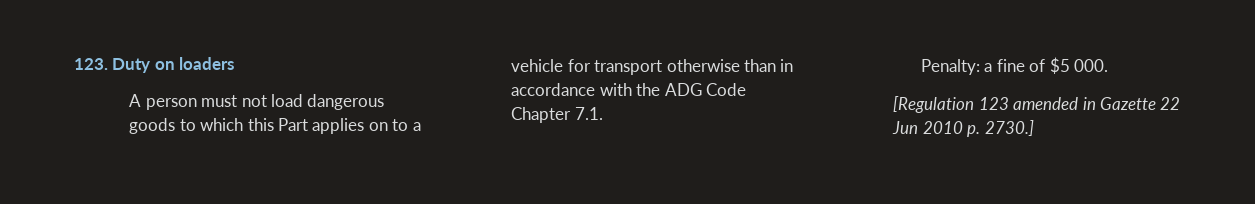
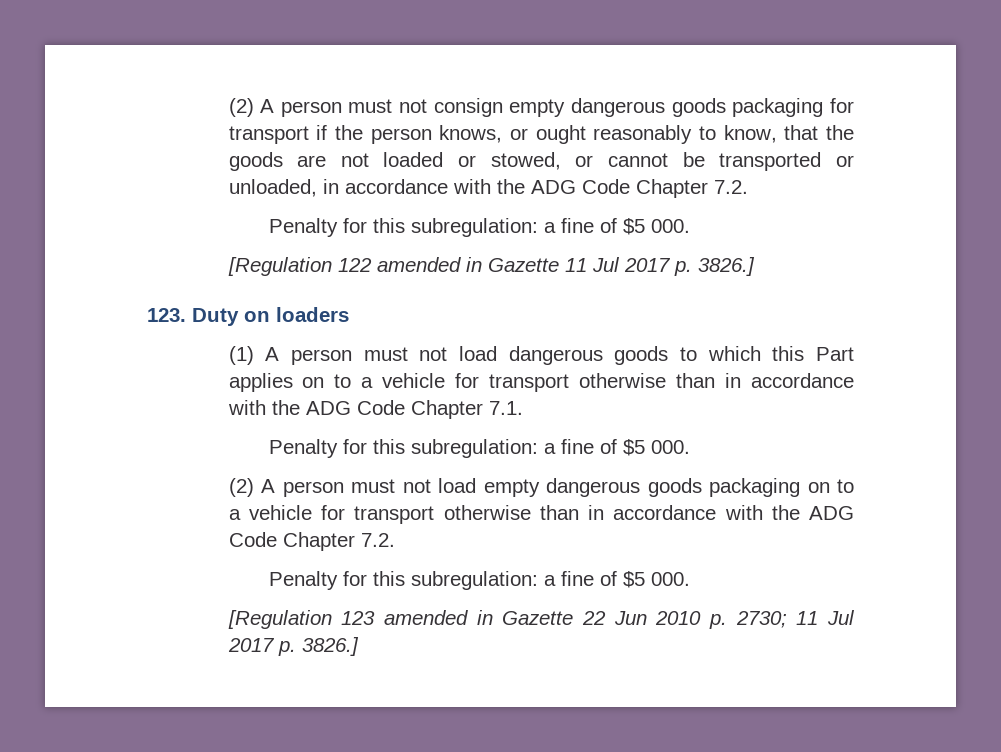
+ (2) A person must not consign empty dangerous goods packaging for transport if the person knows, or ought reasonably to know, that the goods are not loaded or stowed, or cannot be transported or unloaded, in accordance with the ADG Code Chapter 7.2.
+ Penalty for this subregulation: a fine of $5 000.
+ [Regulation 122 amended in Gazette 11 Jul 2017 p. 3826.]
- A person must not load dangerous goods to which this Part applies on to a vehicle for transport otherwise than in accordance with the ADG Code Chapter 7.1.
- Penalty: a fine of $5 000.
+ (1) A person must not load dangerous goods to which this Part applies on to a vehicle for transport otherwise than in accordance with the ADG Code Chapter 7.1.
+ Penalty for this subregulation: a fine of $5 000.
+ (2) A person must not load empty dangerous goods packaging on to a vehicle for transport otherwise than in accordance with the ADG Code Chapter 7.2.
+ Penalty for this subregulation: a fine of $5 000.
- [Regulation 123 amended in Gazette 22 Jun 2010 p. 2730.]
+ [Regulation 123 amended in Gazette 22 Jun 2010 p. 2730; 11 Jul 2017 p. 3826.]

